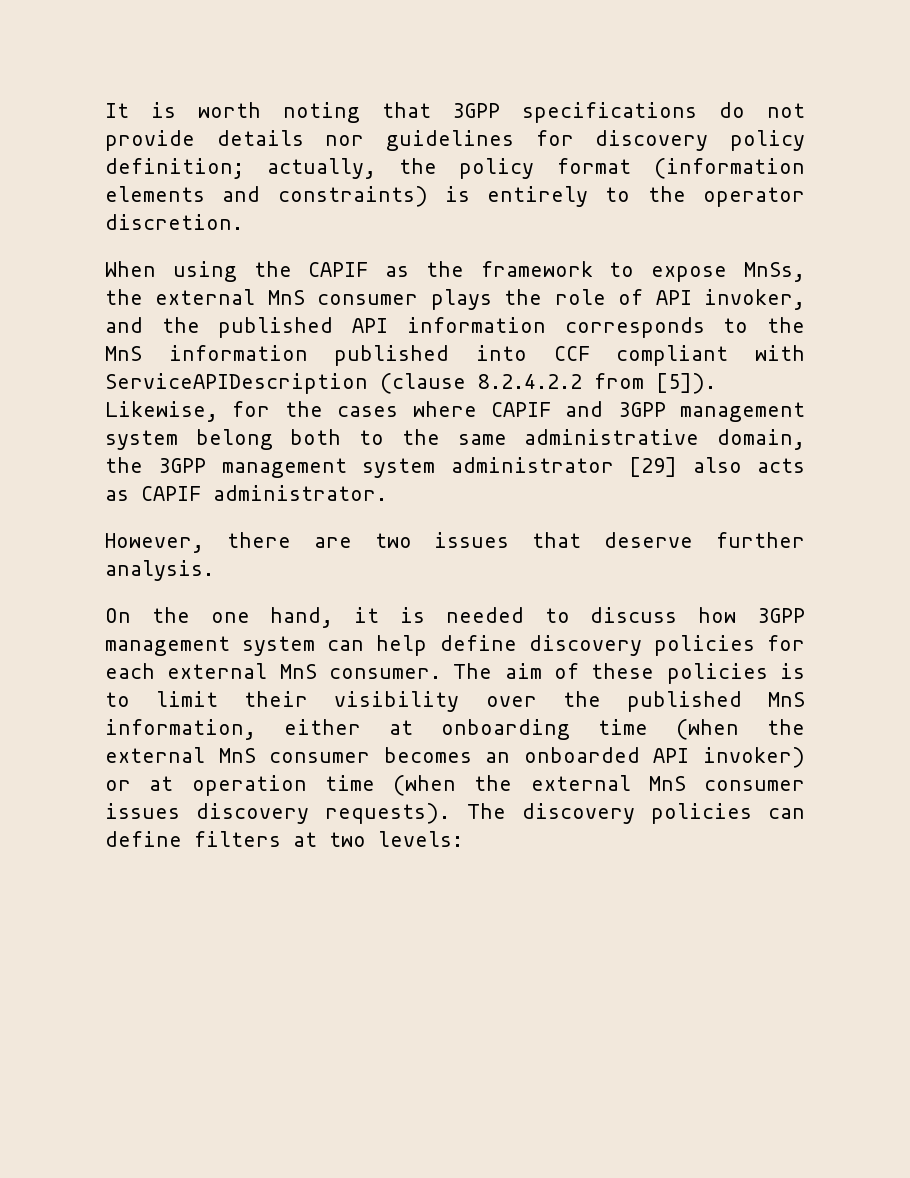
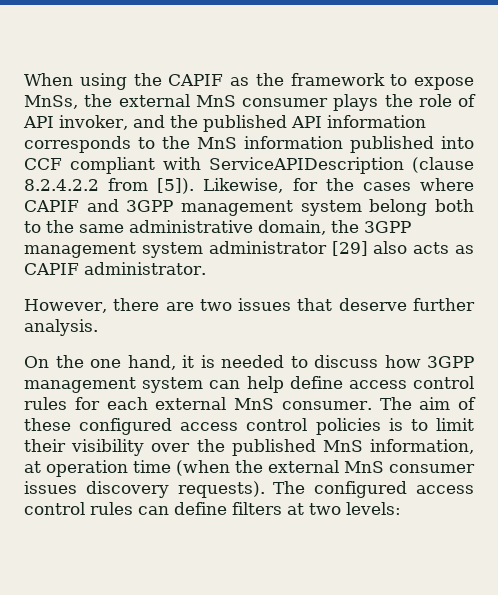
- It is worth noting that 3GPP specifications do not provide details nor guidelines for discovery policy definition; actually, the policy format (information elements and constraints) is entirely to the operator discretion.
- On the one hand, it is needed to discuss how 3GPP management system can help define discovery policies for each external MnS consumer.
+ On the one hand, it is needed to discuss how 3GPP management system can help define access control rules for each external MnS consumer.
- The aim of these policies is to limit their visibility over the published MnS information, either at onboarding time (when the external MnS consumer becomes an onboarded API invoker) or at operation time (when the external MnS consumer issues discovery requests).
+ The aim of these configured access control policies is to limit their visibility over the published MnS information, at operation time (when the external MnS consumer issues discovery requests).
- The discovery policies can define filters at two levels:
+ The configured access control rules can define filters at two levels:

